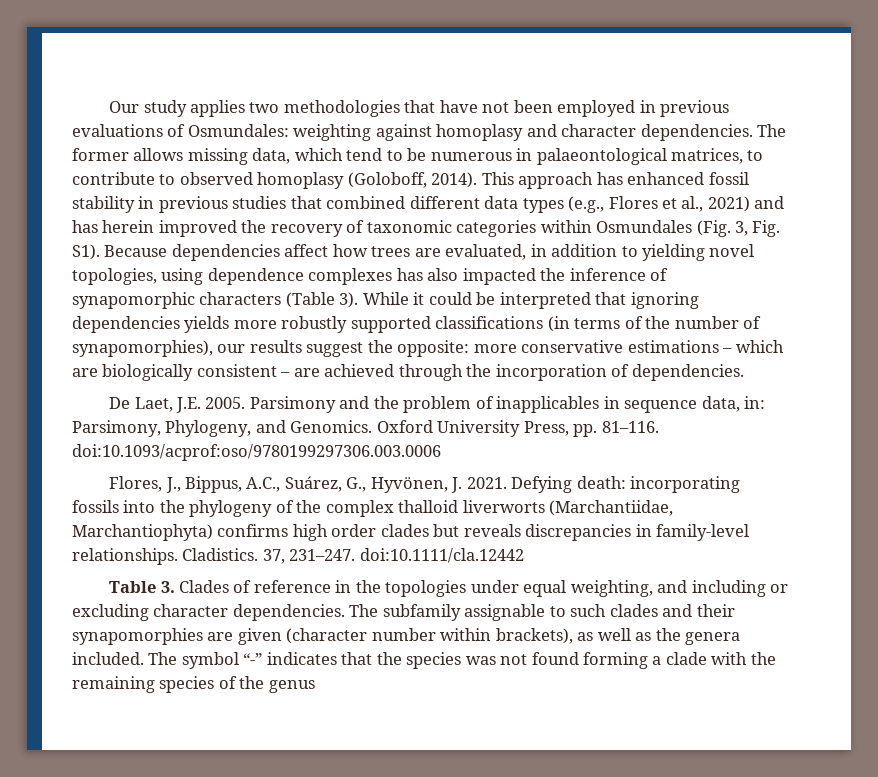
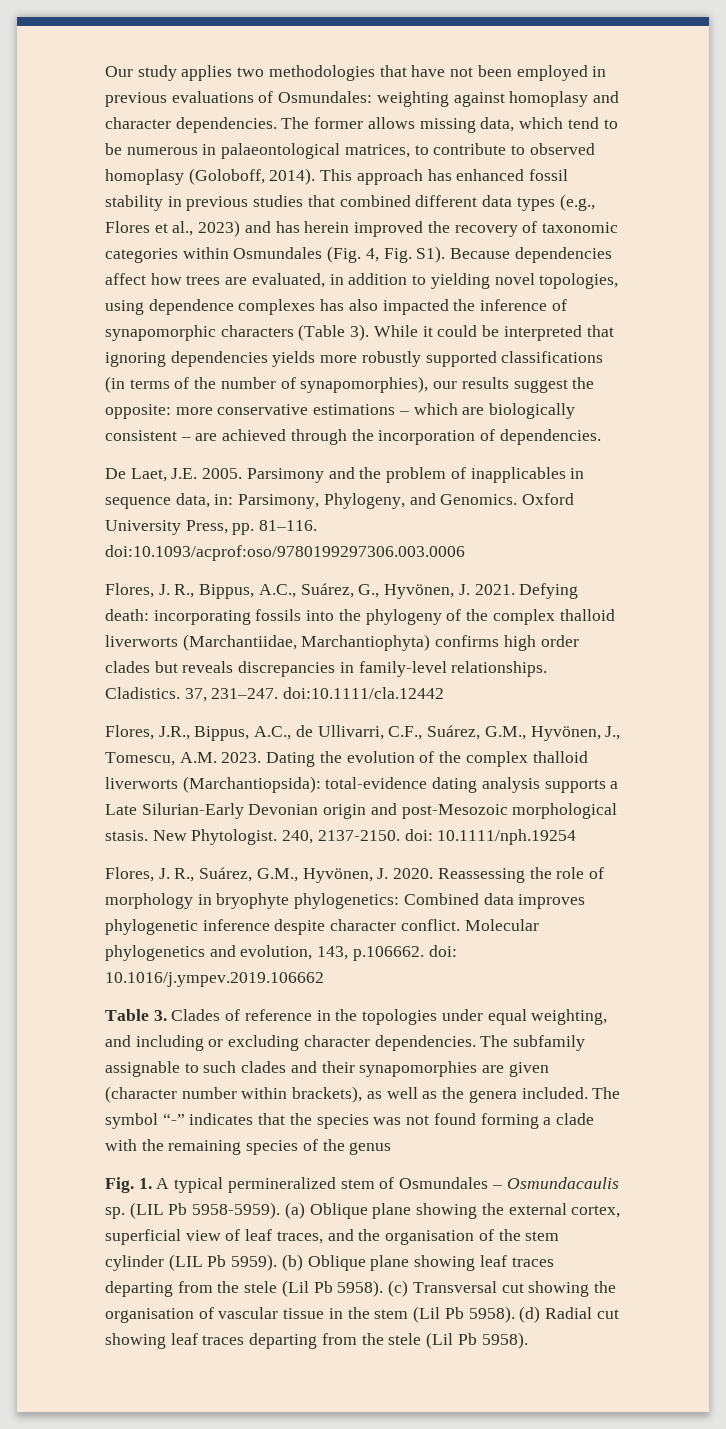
- This approach has enhanced fossil stability in previous studies that combined different data types (e.g., Flores et al., 2021) and has herein improved the recovery of taxonomic categories within Osmundales (Fig. 3, Fig. S1). Because dependencies affect how trees are evaluated, in addition to yielding novel topologies, using dependence complexes has also impacted the inference of synapomorphic characters (Table 3).
+ This approach has enhanced fossil stability in previous studies that combined different data types (e.g., Flores et al., 2023) and has herein improved the recovery of taxonomic categories within Osmundales (Fig. 4, Fig. S1). Because dependencies affect how trees are evaluated, in addition to yielding novel topologies, using dependence complexes has also impacted the inference of synapomorphic characters (Table 3).
- Flores, J., Bippus, A.C., Suárez, G., Hyvönen, J. 2021.
+ Flores, J. R., Bippus, A.C., Suárez, G., Hyvönen, J. 2021.
+ Flores, J.R., Bippus, A.C., de Ullivarri, C.F., Suárez, G.M., Hyvönen, J., Tomescu, A.M. 2023. Dating the evolution of the complex thalloid liverworts (Marchantiopsida): total‐evidence dating analysis supports a Late Silurian‐Early Devonian origin and post‐Mesozoic morphological stasis. New Phytologist. 240, 2137-2150. doi: 10.1111/nph.19254
+ Flores, J. R., Suárez, G.M., Hyvönen, J. 2020. Reassessing the role of morphology in bryophyte phylogenetics: Combined data improves phylogenetic inference despite character conflict. Molecular phylogenetics and evolution, 143, p.106662. doi: 10.1016/j.ympev.2019.106662
+ Fig. 1. A typical permineralized stem of Osmundales – Osmundacaulis sp. (LIL Pb 5958-5959). (a) Oblique plane showing the external cortex, superficial view of leaf traces, and the organisation of the stem cylinder (LIL Pb 5959). (b) Oblique plane showing leaf traces departing from the stele (Lil Pb 5958). (c) Transversal cut showing the organisation of vascular tissue in the stem (Lil Pb 5958). (d) Radial cut showing leaf traces departing from the stele (Lil Pb 5958).

